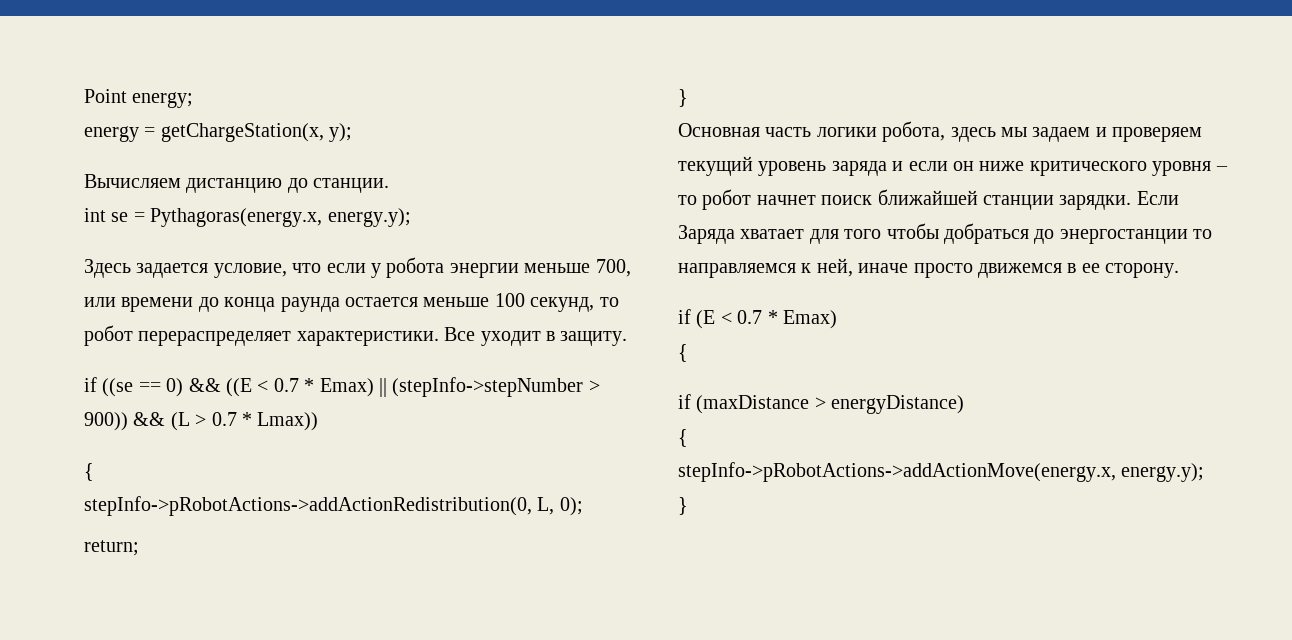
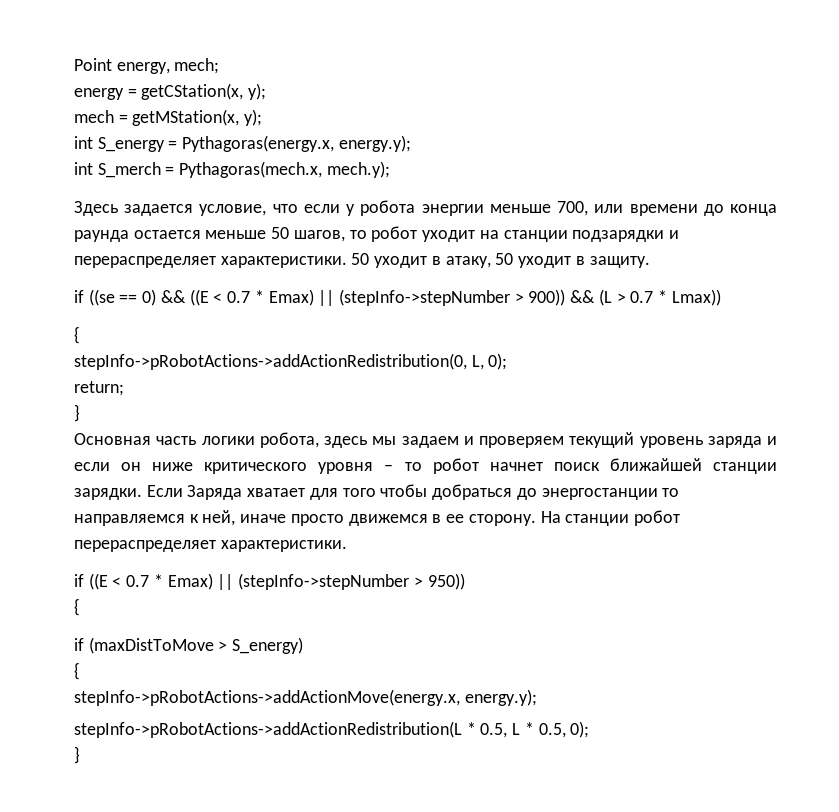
- Point energy;
+ Point energy, mech;
- energy = getChargeStation(x, y);
- Вычисляем дистанцию до станции.
- int se = Pythagoras(energy.x, energy.y);
+ energy = getCStation(x, y);
+ mech = getMStation(x, y);
+ int S_energy = Pythagoras(energy.x, energy.y);
+ int S_merch = Pythagoras(mech.x, mech.y);
- Здесь задается условие, что если у робота энергии меньше 700, или времени до конца раунда остается меньше 100 секунд, то робот перераспределяет характеристики. Все уходит в защиту.
+ Здесь задается условие, что если у робота энергии меньше 700, или времени до конца раунда остается меньше 50 шагов, то робот уходит на станции подзарядки и перераспределяет характеристики. 50 уходит в атаку, 50 уходит в защиту.
- Если Заряда хватает для того чтобы добраться до энергостанции то направляемся к ней, иначе просто движемся в ее сторону.
- if (E < 0.7 * Emax)
+ Если Заряда хватает для того чтобы добраться до энергостанции то направляемся к ней, иначе просто движемся в ее сторону. На станции робот перераспределяет характеристики.
+ if ((E < 0.7 * Emax) || (stepInfo->stepNumber > 950))
- if (maxDistance > energyDistance)
+ if (maxDistToMove > S_energy)
+ stepInfo->pRobotActions->addActionRedistribution(L * 0.5, L * 0.5, 0);

